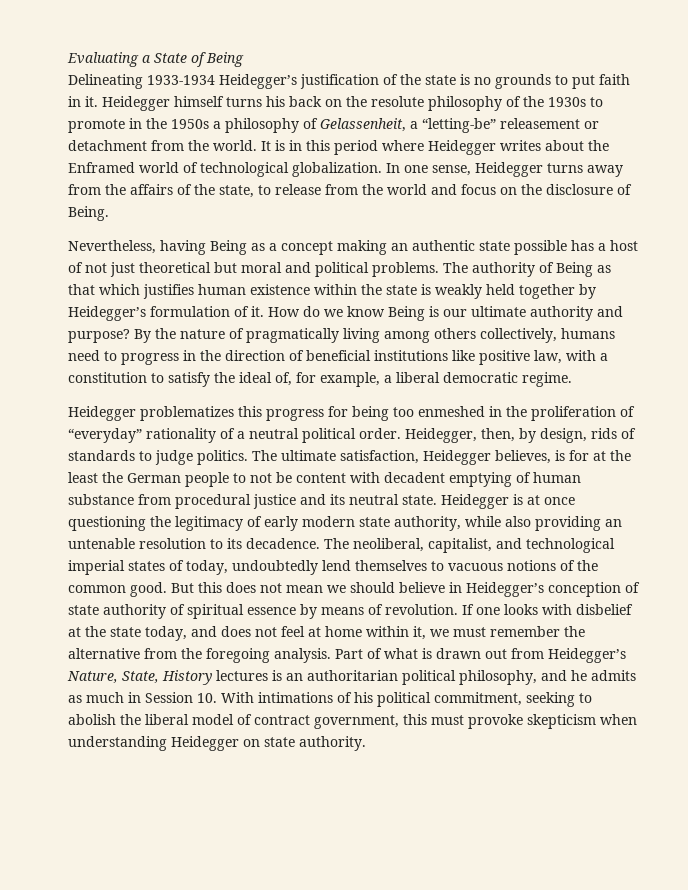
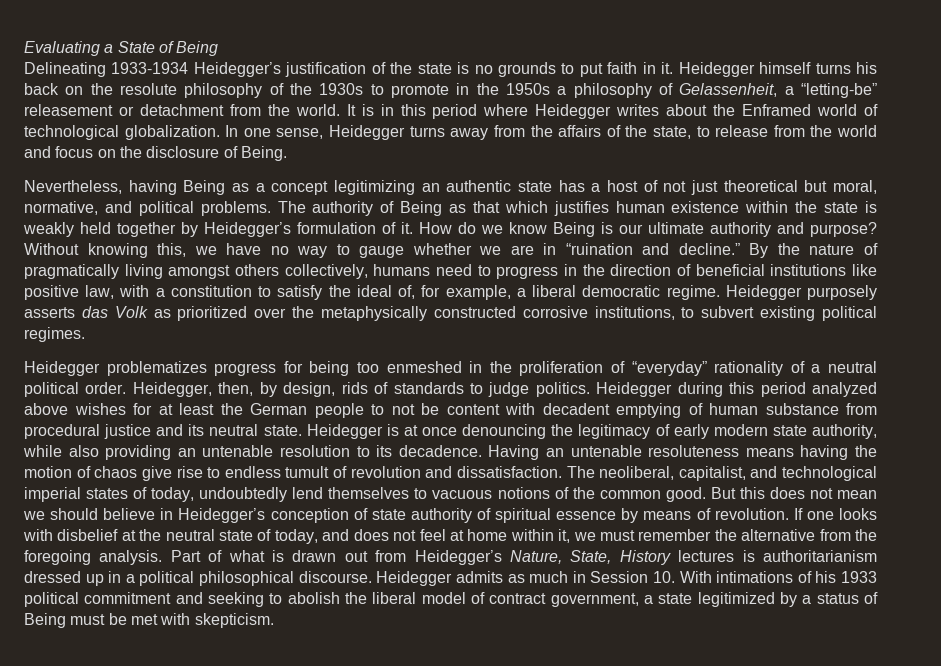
- Nevertheless, having Being as a concept making an authentic state possible has a host of not just theoretical but moral and political problems.
+ Nevertheless, having Being as a concept legitimizing an authentic state has a host of not just theoretical but moral, normative, and political problems.
+ Without knowing this, we have no way to gauge whether we are in “ruination and decline.”
- By the nature of pragmatically living among others collectively, humans need to progress in the direction of beneficial institutions like positive law, with a constitution to satisfy the ideal of, for example, a liberal democratic regime.
+ By the nature of pragmatically living amongst others collectively, humans need to progress in the direction of beneficial institutions like positive law, with a constitution to satisfy the ideal of, for example, a liberal democratic regime. Heidegger purposely asserts das Volk as prioritized over the metaphysically constructed corrosive institutions, to subvert existing political regimes.
- Heidegger problematizes this progress for being too enmeshed in the proliferation of “everyday” rationality of a neutral political order.
+ Heidegger problematizes progress for being too enmeshed in the proliferation of “everyday” rationality of a neutral political order.
- The ultimate satisfaction, Heidegger believes, is for at the least the German people to not be content with decadent emptying of human substance from procedural justice and its neutral state.
+ Heidegger during this period analyzed above wishes for at least the German people to not be content with decadent emptying of human substance from procedural justice and its neutral state.
- Heidegger is at once questioning the legitimacy of early modern state authority, while also providing an untenable resolution to its decadence.
+ Heidegger is at once denouncing the legitimacy of early modern state authority, while also providing an untenable resolution to its decadence.
+ Having an untenable resoluteness means having the motion of chaos give rise to endless tumult of revolution and dissatisfaction.
- If one looks with disbelief at the state today, and does not feel at home within it, we must remember the alternative from the foregoing analysis.
+ If one looks with disbelief at the neutral state of today, and does not feel at home within it, we must remember the alternative from the foregoing analysis.
- Part of what is drawn out from Heidegger’s Nature, State, History lectures is an authoritarian political philosophy, and he admits as much in Session 10. With intimations of his political commitment, seeking to abolish the liberal model of contract government, this must provoke skepticism when understanding Heidegger on state authority.
+ Part of what is drawn out from Heidegger’s Nature, State, History lectures is authoritarianism dressed up in a political philosophical discourse. Heidegger admits as much in Session 10. With intimations of his 1933 political commitment and seeking to abolish the liberal model of contract government, a state legitimized by a status of Being must be met with skepticism.

